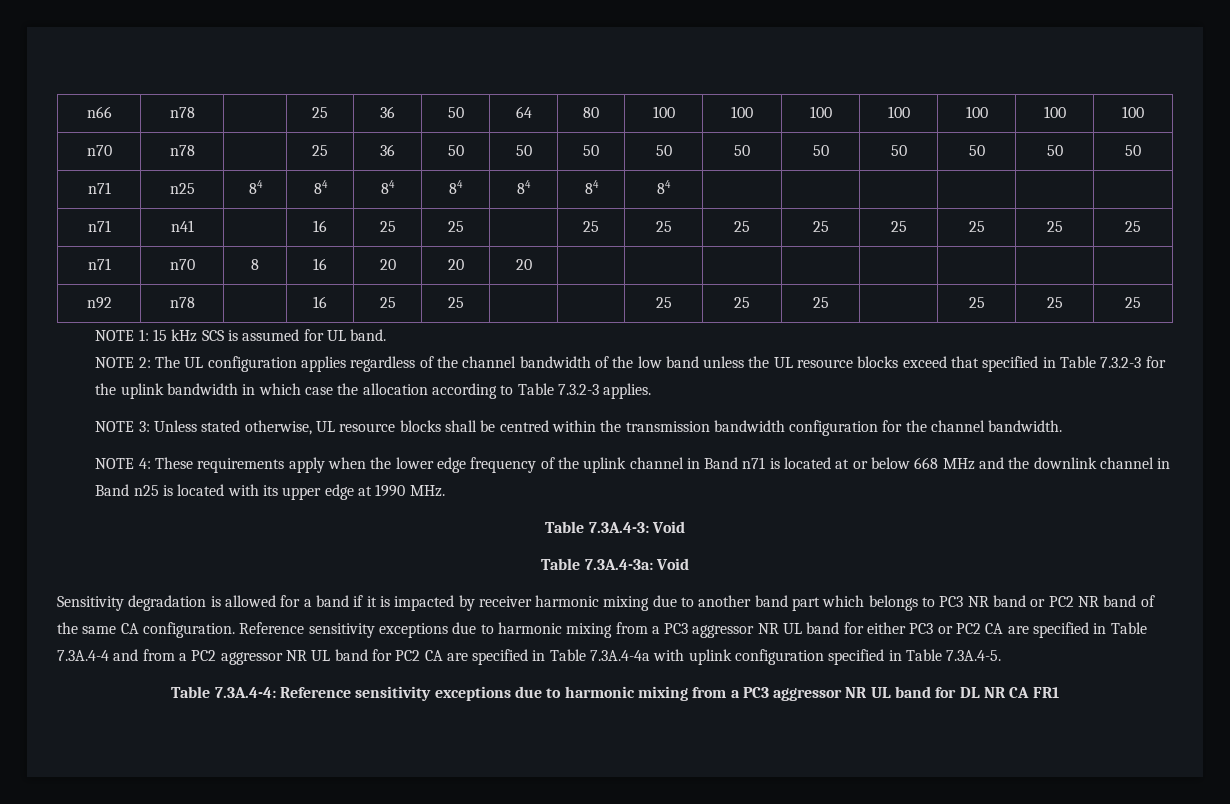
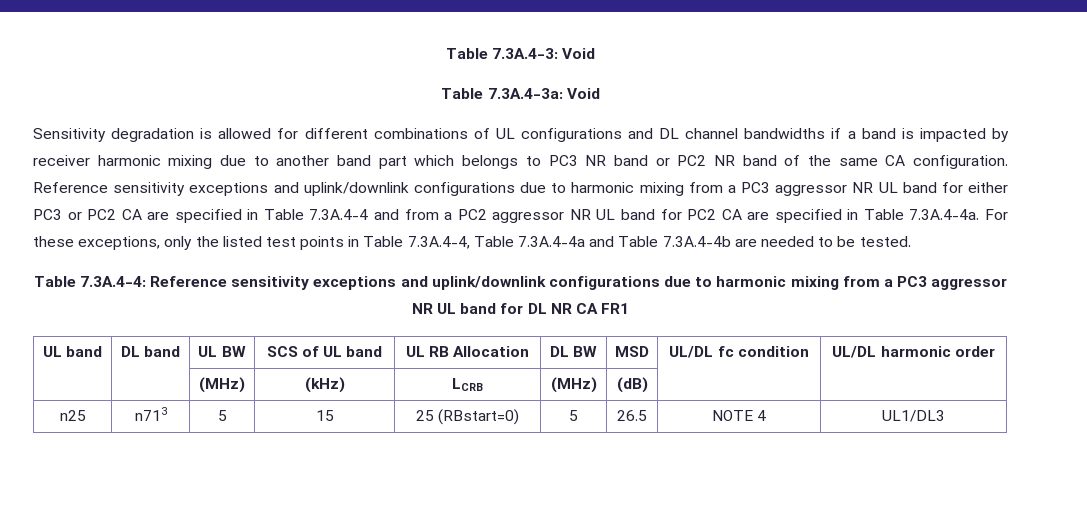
- n66 | n78 | | 25 | 36 | 50 | 64 | 80 | 100 | 100 | 100 | 100 | 100 | 100 | 100
- n70 | n78 | | 25 | 36 | 50 | 50 | 50 | 50 | 50 | 50 | 50 | 50 | 50 | 50
- n71 | n25 | 84 | 84 | 84 | 84 | 84 | 84 | 84 | | | | | |
- n71 | n41 | | 16 | 25 | 25 | | 25 | 25 | 25 | 25 | 25 | 25 | 25 | 25
- n71 | n70 | 8 | 16 | 20 | 20 | 20 | | | | | | | |
- n92 | n78 | | 16 | 25 | 25 | | | 25 | 25 | 25 | | 25 | 25 | 25
- NOTE 1: 15 kHz SCS is assumed for UL band.
- NOTE 2: The UL configuration applies regardless of the channel bandwidth of the low band unless the UL resource blocks exceed that specified in Table 7.3.2-3 for the uplink bandwidth in which case the allocation according to Table 7.3.2-3 applies.
- NOTE 3: Unless stated otherwise, UL resource blocks shall be centred within the transmission bandwidth configuration for the channel bandwidth.
- NOTE 4: These requirements apply when the lower edge frequency of the uplink channel in Band n71 is located at or below 668 MHz and the downlink channel in Band n25 is located with its upper edge at 1990 MHz.
- Sensitivity degradation is allowed for a band if it is impacted by receiver harmonic mixing due to another band part which belongs to PC3 NR band or PC2 NR band of the same CA configuration.
+ Sensitivity degradation is allowed for different combinations of UL configurations and DL channel bandwidths if a band is impacted by receiver harmonic mixing due to another band part which belongs to PC3 NR band or PC2 NR band of the same CA configuration.
- Reference sensitivity exceptions due to harmonic mixing from a PC3 aggressor NR UL band for either PC3 or PC2 CA are specified in Table 7.3A.4-4 and from a PC2 aggressor NR UL band for PC2 CA are specified in Table 7.3A.4-4a with uplink configuration specified in Table 7.3A.4-5.
+ Reference sensitivity exceptions and uplink/downlink configurations due to harmonic mixing from a PC3 aggressor NR UL band for either PC3 or PC2 CA are specified in Table 7.3A.4-4 and from a PC2 aggressor NR UL band for PC2 CA are specified in Table 7.3A.4-4a. For these exceptions, only the listed test points in Table 7.3A.4-4, Table 7.3A.4-4a and Table 7.3A.4-4b are needed to be tested.
- Table 7.3A.4-4: Reference sensitivity exceptions due to harmonic mixing from a PC3 aggressor NR UL band for DL NR CA FR1
+ Table 7.3A.4-4: Reference sensitivity exceptions and uplink/downlink configurations due to harmonic mixing from a PC3 aggressor NR UL band for DL NR CA FR1
+ UL band | DL band | UL BW | SCS of UL band | UL RB Allocation | DL BW | MSD | UL/DL fc condition | UL/DL harmonic order
+ | | (MHz) | (kHz) | LCRB | (MHz) | (dB) | |
+ n25 | n713 | 5 | 15 | 25 (RBstart=0) | 5 | 26.5 | NOTE 4 | UL1/DL3

